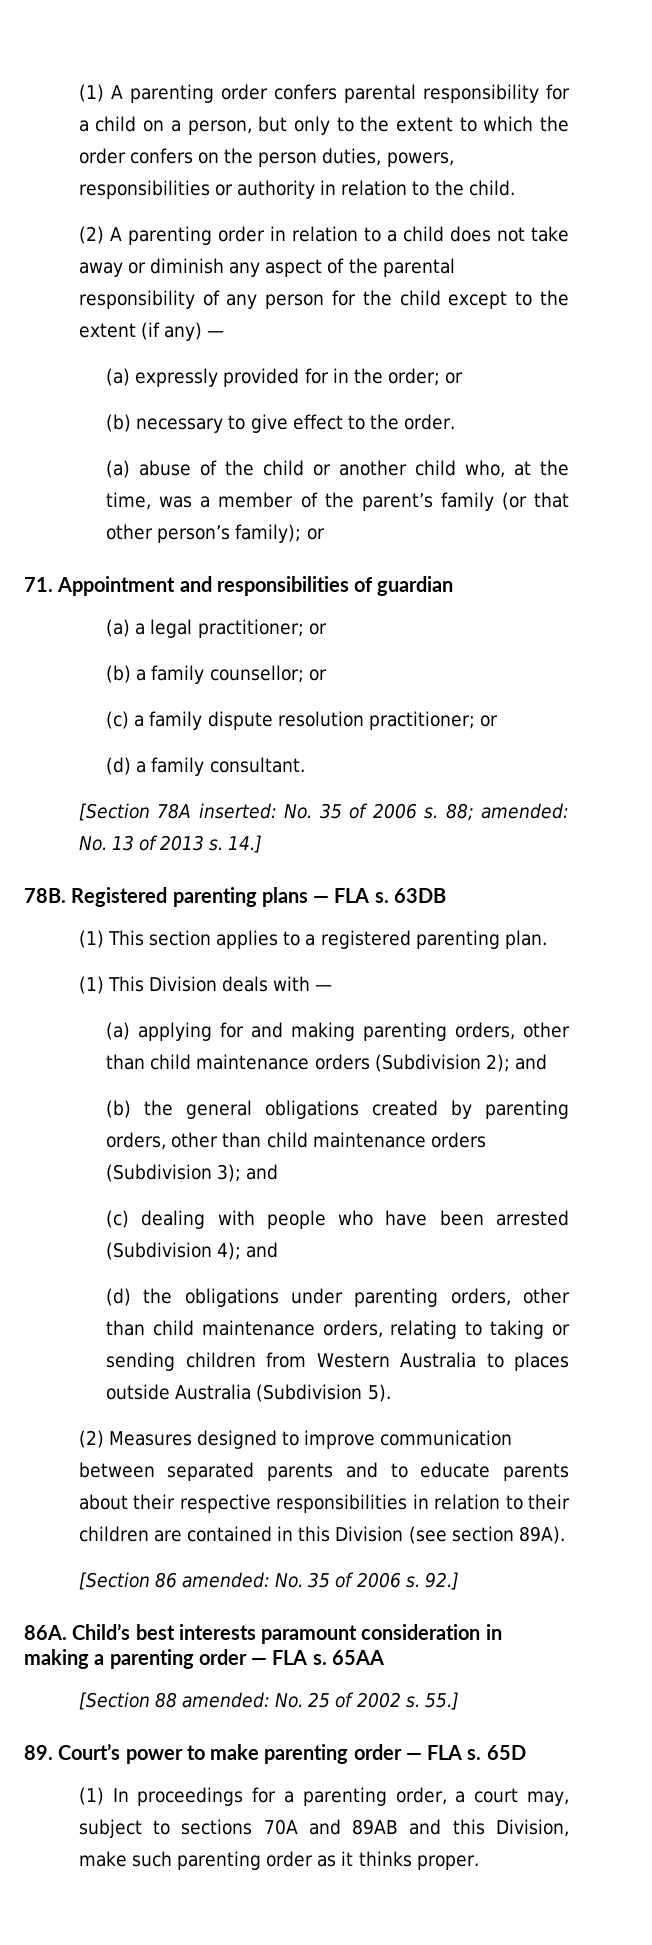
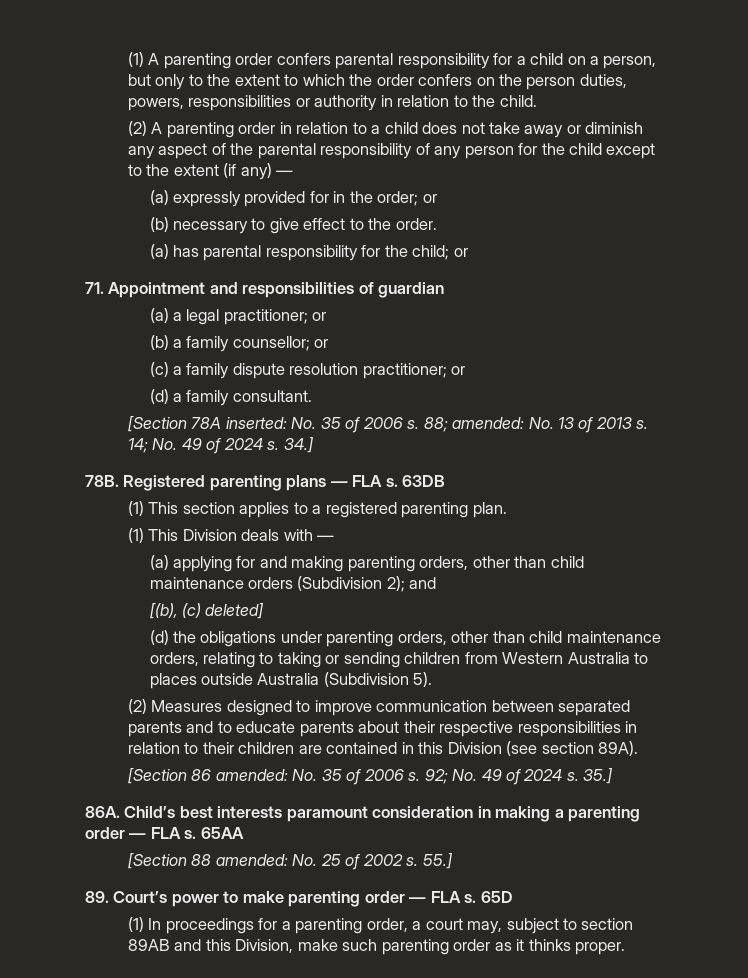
- (a) abuse of the child or another child who, at the time, was a member of the parent’s family (or that other person’s family); or
+ (a) has parental responsibility for the child; or
- 14.]
+ 14; No. 49 of 2024 s. 34.]
- (b) the general obligations created by parenting orders, other than child maintenance orders (Subdivision 3); and
- (c) dealing with people who have been arrested (Subdivision 4); and
+ [(b), (c) deleted]
- 92.]
+ 92; No. 49 of 2024 s. 35.]
- (1) In proceedings for a parenting order, a court may, subject to sections 70A and 89AB and this Division, make such parenting order as it thinks proper.
+ (1) In proceedings for a parenting order, a court may, subject to section 89AB and this Division, make such parenting order as it thinks proper.

